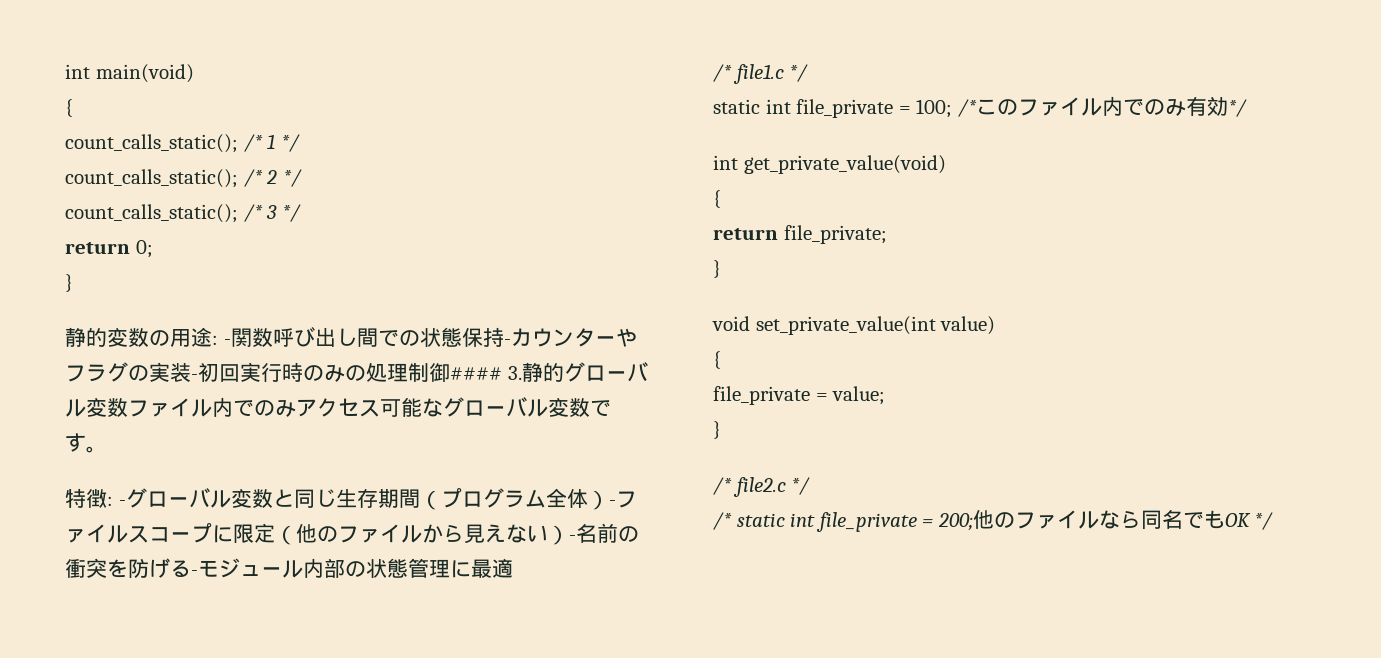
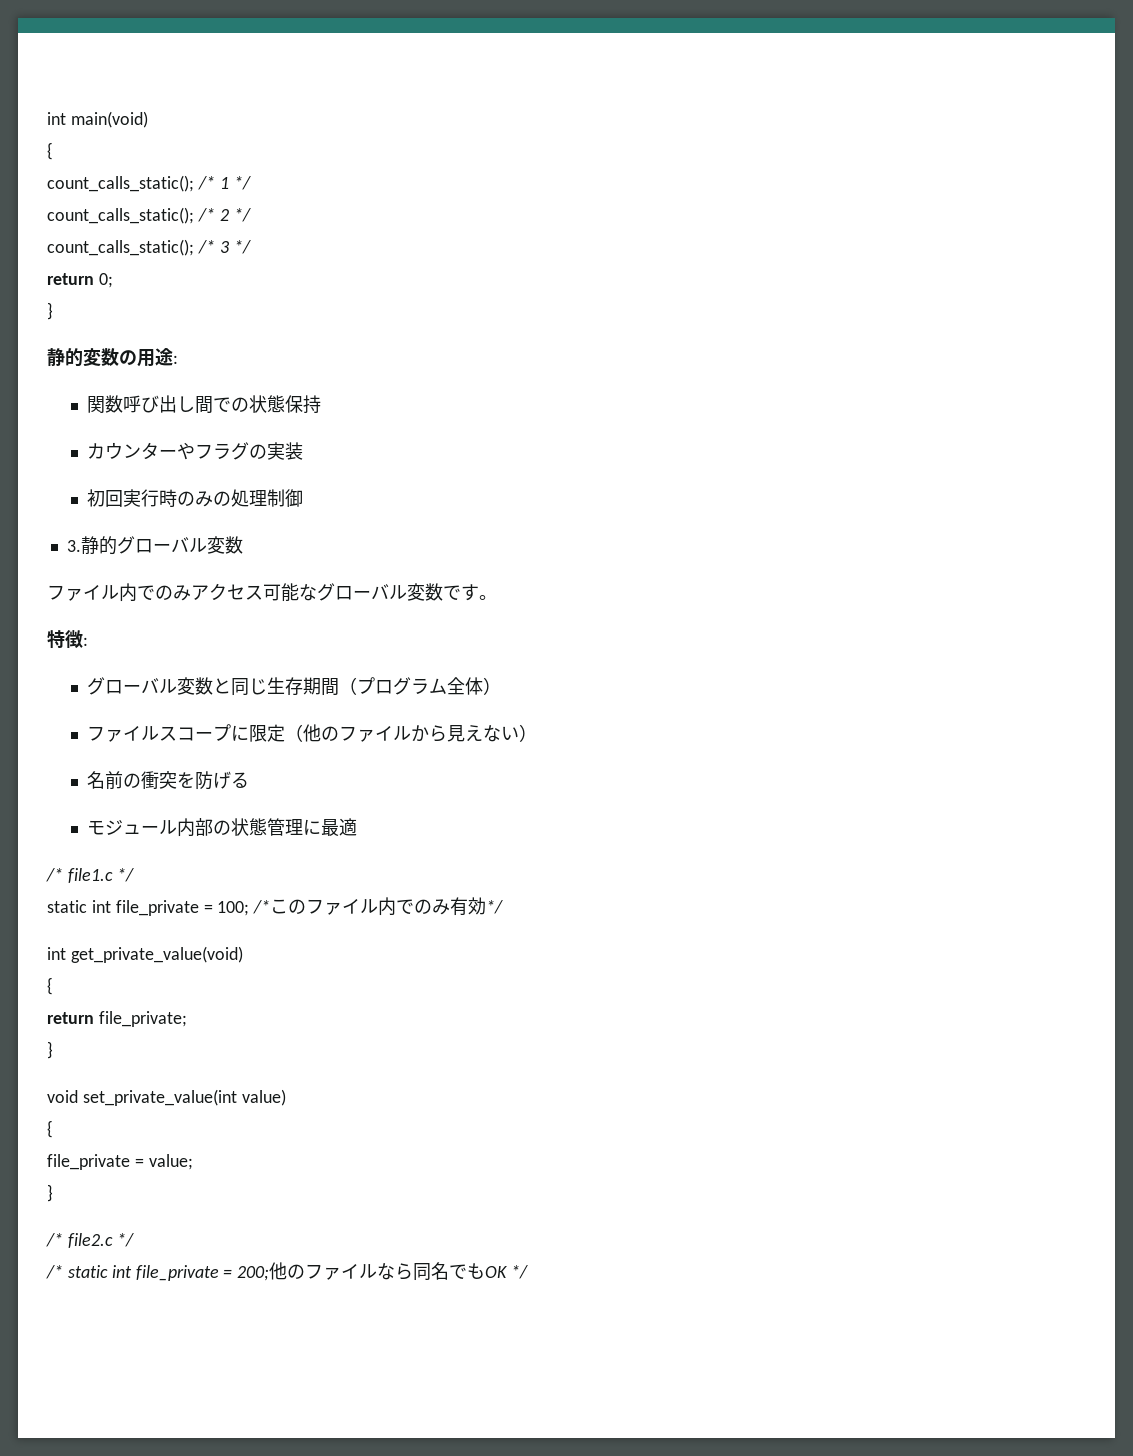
- 静的変数の用途: -関数呼び出し間での状態保持-カウンターやフラグの実装-初回実行時のみの処理制御#### 3.静的グローバル変数ファイル内でのみアクセス可能なグローバル変数です。
+ 静的変数の用途:
+ 関数呼び出し間での状態保持
+ カウンターやフラグの実装
+ 初回実行時のみの処理制御
+ 3.静的グローバル変数
+ ファイル内でのみアクセス可能なグローバル変数です。
- 特徴: -グローバル変数と同じ生存期間（プログラム全体）-ファイルスコープに限定（他のファイルから見えない）-名前の衝突を防げる-モジュール内部の状態管理に最適
+ 特徴:
+ グローバル変数と同じ生存期間（プログラム全体）
+ ファイルスコープに限定（他のファイルから見えない）
+ 名前の衝突を防げる
+ モジュール内部の状態管理に最適

